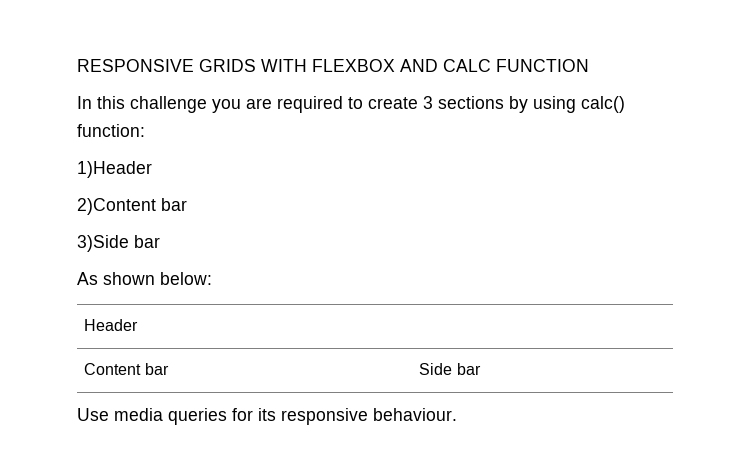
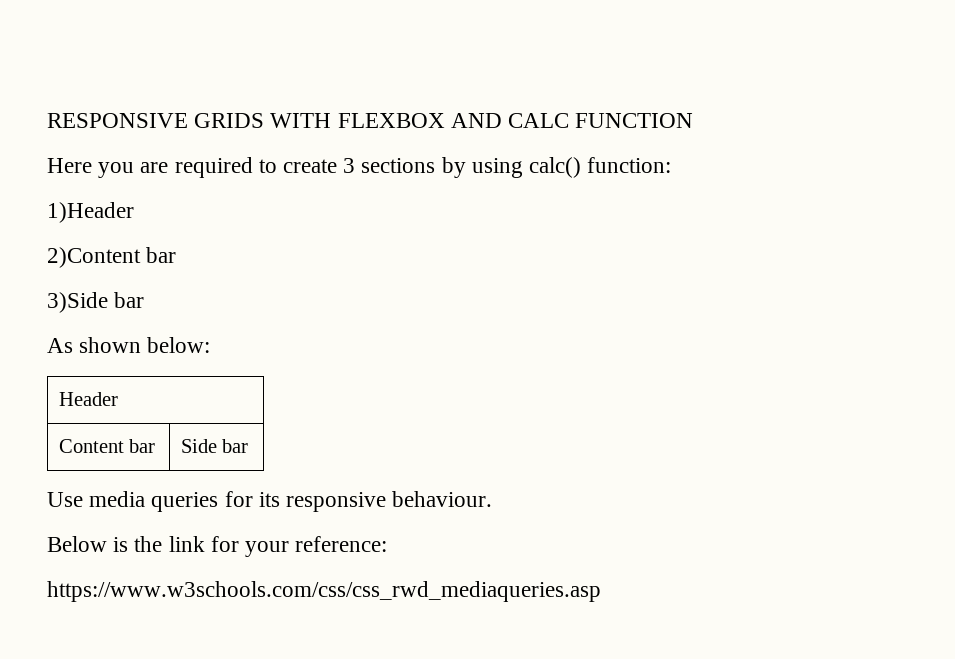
- In this challenge you are required to create 3 sections by using calc() function:
+ Here you are required to create 3 sections by using calc() function:
+ Below is the link for your reference:
+ https://www.w3schools.com/css/css_rwd_mediaqueries.asp

